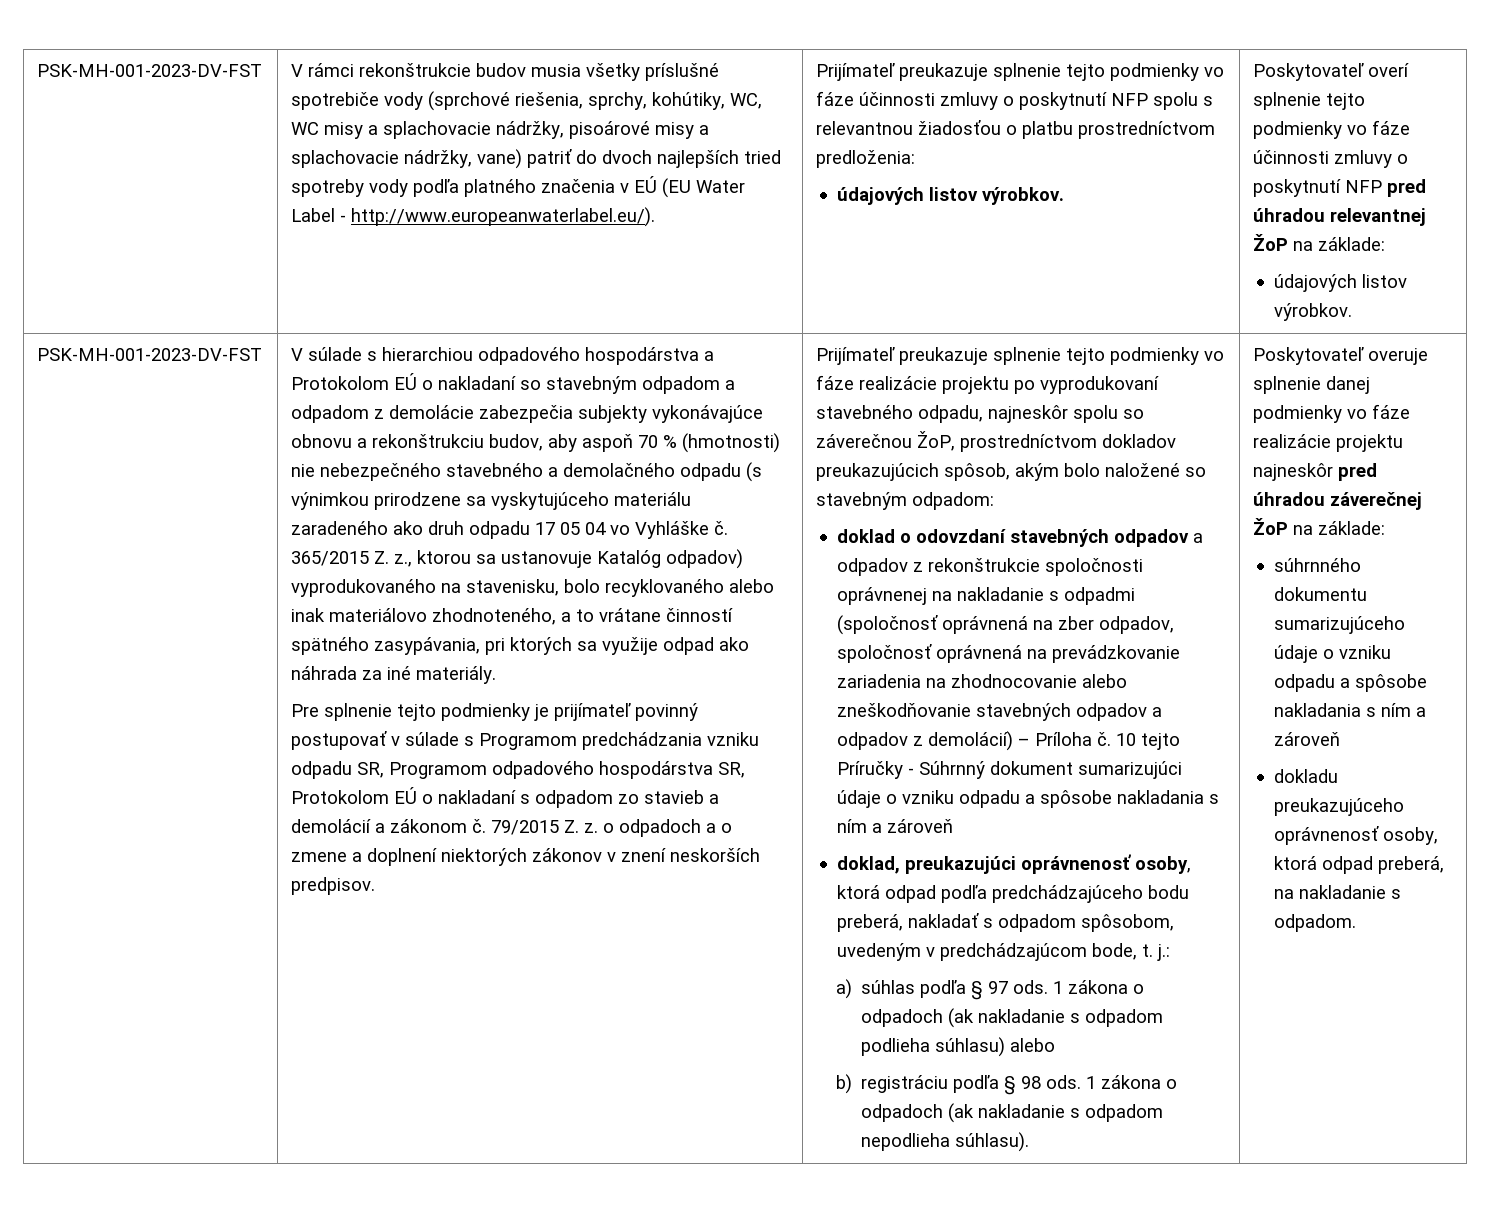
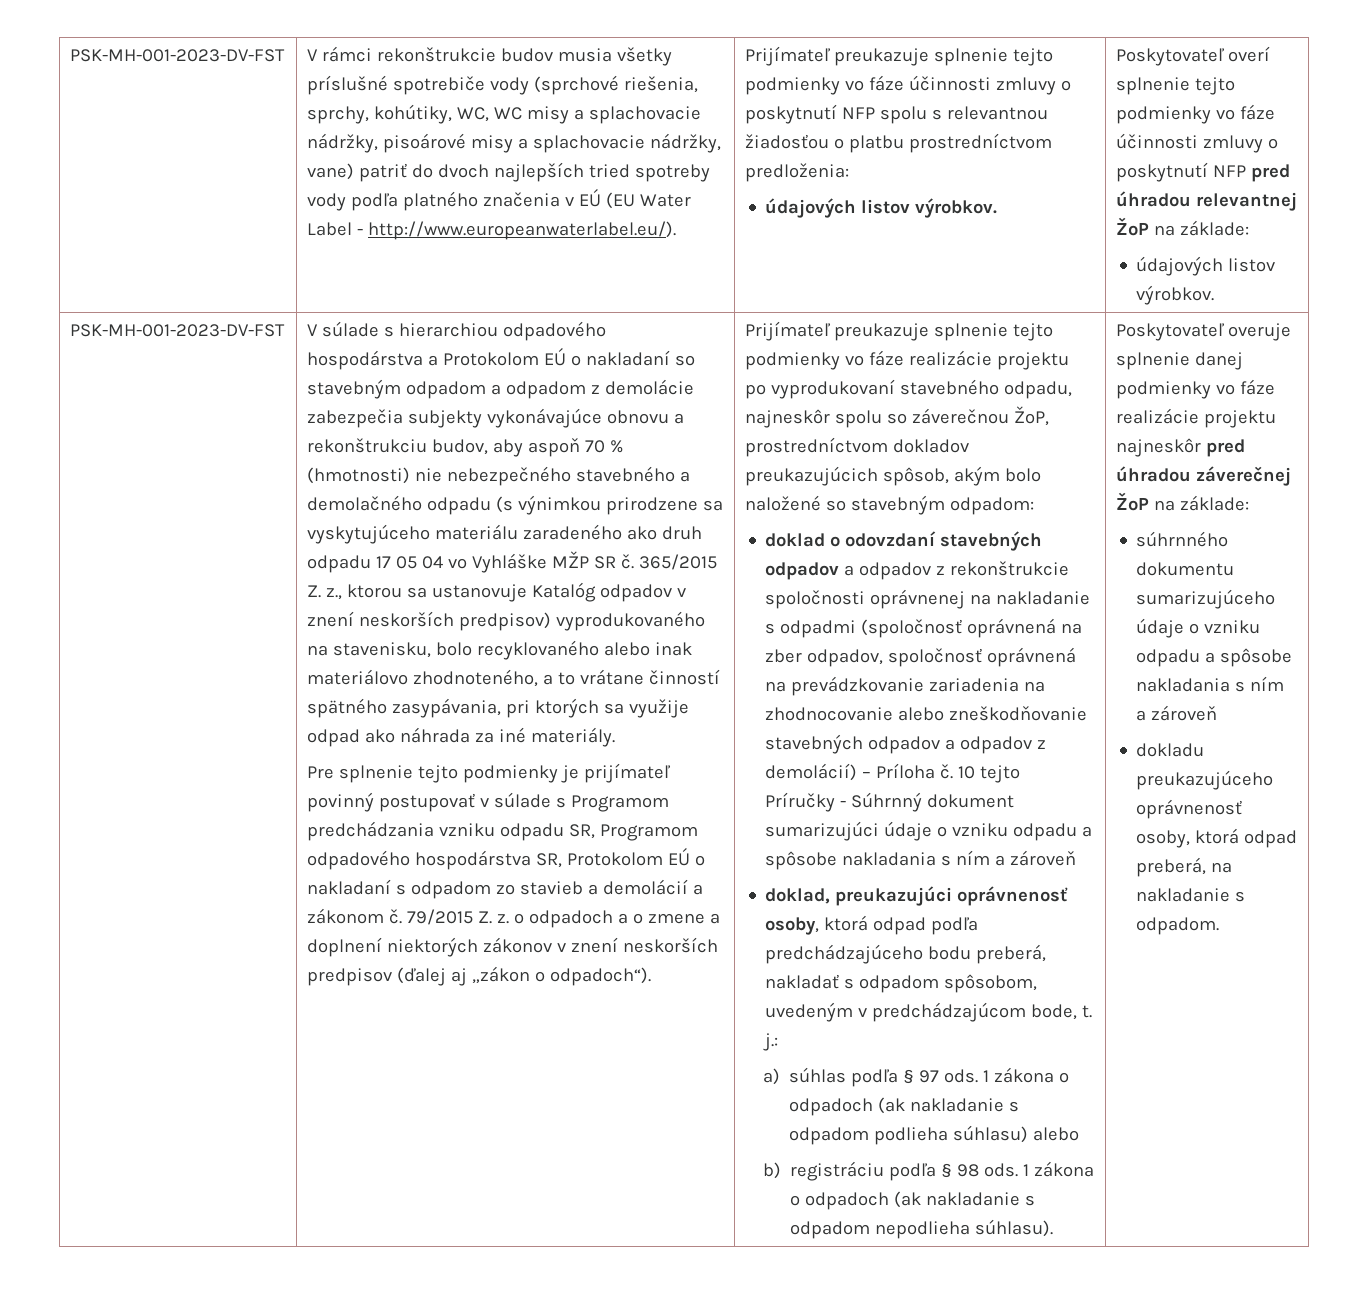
- V súlade s hierarchiou odpadového hospodárstva a Protokolom EÚ o nakladaní so stavebným odpadom a odpadom z demolácie zabezpečia subjekty vykonávajúce obnovu a rekonštrukciu budov, aby aspoň 70 % (hmotnosti) nie nebezpečného stavebného a demolačného odpadu (s výnimkou prirodzene sa vyskytujúceho materiálu zaradeného ako druh odpadu 17 05 04 vo Vyhláške č.
+ V súlade s hierarchiou odpadového hospodárstva a Protokolom EÚ o nakladaní so stavebným odpadom a odpadom z demolácie zabezpečia subjekty vykonávajúce obnovu a rekonštrukciu budov, aby aspoň 70 % (hmotnosti) nie nebezpečného stavebného a demolačného odpadu (s výnimkou prirodzene sa vyskytujúceho materiálu zaradeného ako druh odpadu 17 05 04 vo Vyhláške MŽP SR č.
- 365/2015 Z. z., ktorou sa ustanovuje Katalóg odpadov) vyprodukovaného na stavenisku, bolo recyklovaného alebo inak materiálovo zhodnoteného, a to vrátane činností spätného zasypávania, pri ktorých sa využije odpad ako náhrada za iné materiály.
+ 365/2015 Z. z., ktorou sa ustanovuje Katalóg odpadov v znení neskorších predpisov) vyprodukovaného na stavenisku, bolo recyklovaného alebo inak materiálovo zhodnoteného, a to vrátane činností spätného zasypávania, pri ktorých sa využije odpad ako náhrada za iné materiály.
- 79/2015 Z. z. o odpadoch a o zmene a doplnení niektorých zákonov v znení neskorších predpisov.
+ 79/2015 Z. z. o odpadoch a o zmene a doplnení niektorých zákonov v znení neskorších predpisov (ďalej aj „zákon o odpadoch“).

